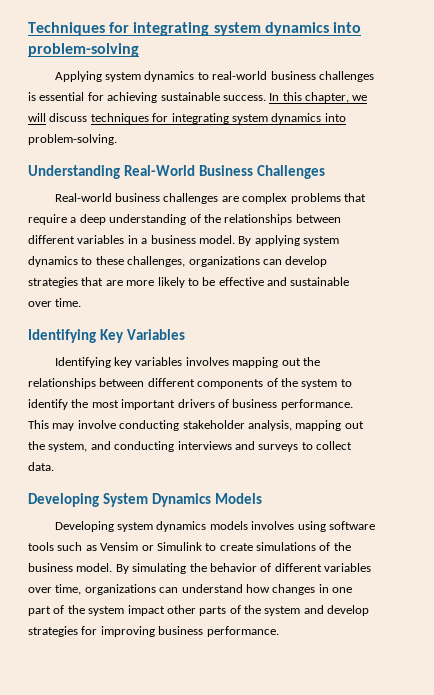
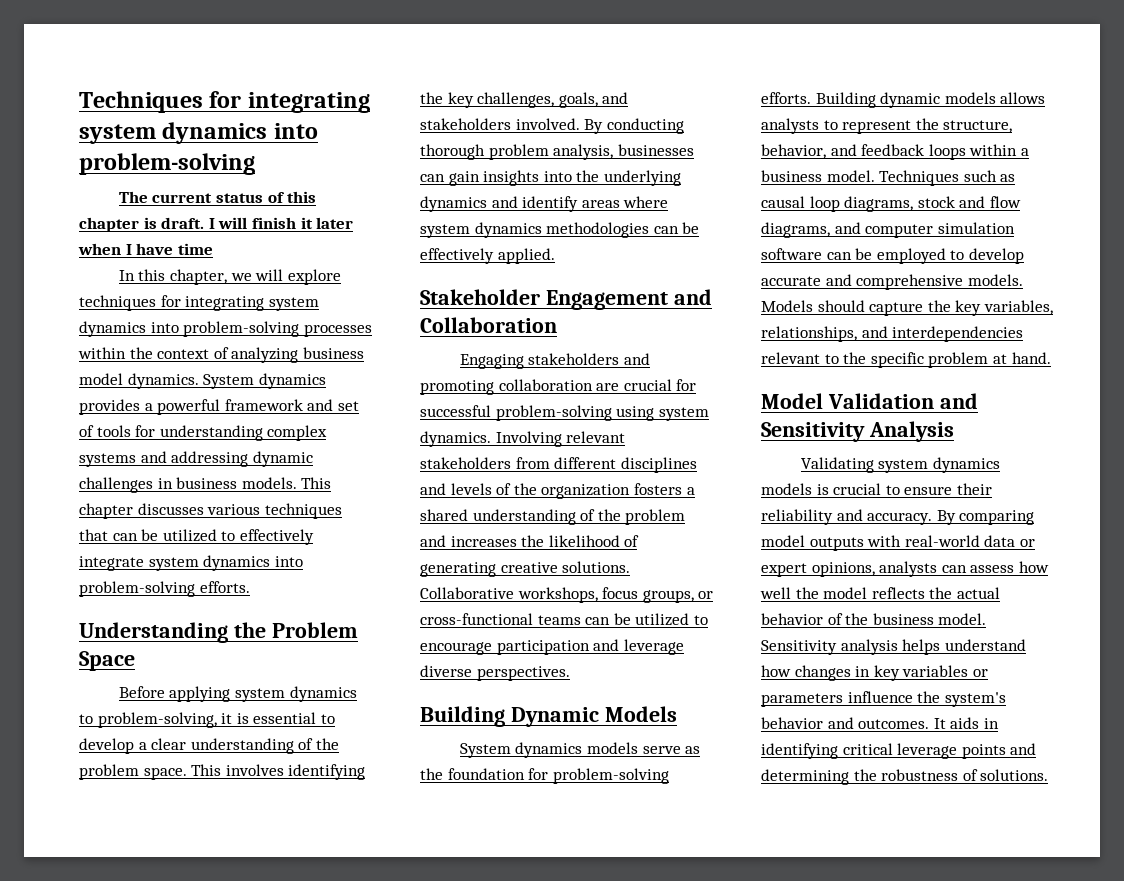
- Applying system dynamics to real-world business challenges is essential for achieving sustainable success. In this chapter, we will discuss techniques for integrating system dynamics into problem-solving.
- Understanding Real-World Business Challenges
- Real-world business challenges are complex problems that require a deep understanding of the relationships between different variables in a business model. By applying system dynamics to these challenges, organizations can develop strategies that are more likely to be effective and sustainable over time.
- Identifying Key Variables
- Identifying key variables involves mapping out the relationships between different components of the system to identify the most important drivers of business performance. This may involve conducting stakeholder analysis, mapping out the system, and conducting interviews and surveys to collect data.
- Developing System Dynamics Models
- Developing system dynamics models involves using software tools such as Vensim or Simulink to create simulations of the business model. By simulating the behavior of different variables over time, organizations can understand how changes in one part of the system impact other parts of the system and develop strategies for improving business performance.
+ The current status of this chapter is draft. I will finish it later when I have time
+ In this chapter, we will explore techniques for integrating system dynamics into problem-solving processes within the context of analyzing business model dynamics. System dynamics provides a powerful framework and set of tools for understanding complex systems and addressing dynamic challenges in business models. This chapter discusses various techniques that can be utilized to effectively integrate system dynamics into problem-solving efforts.
+ Understanding the Problem Space
+ Before applying system dynamics to problem-solving, it is essential to develop a clear understanding of the problem space. This involves identifying the key challenges, goals, and stakeholders involved. By conducting thorough problem analysis, businesses can gain insights into the underlying dynamics and identify areas where system dynamics methodologies can be effectively applied.
+ Stakeholder Engagement and Collaboration
+ Engaging stakeholders and promoting collaboration are crucial for successful problem-solving using system dynamics. Involving relevant stakeholders from different disciplines and levels of the organization fosters a shared understanding of the problem and increases the likelihood of generating creative solutions. Collaborative workshops, focus groups, or cross-functional teams can be utilized to encourage participation and leverage diverse perspectives.
+ Building Dynamic Models
+ System dynamics models serve as the foundation for problem-solving efforts. Building dynamic models allows analysts to represent the structure, behavior, and feedback loops within a business model. Techniques such as causal loop diagrams, stock and flow diagrams, and computer simulation software can be employed to develop accurate and comprehensive models. Models should capture the key variables, relationships, and interdependencies relevant to the specific problem at hand.
+ Model Validation and Sensitivity Analysis
+ Validating system dynamics models is crucial to ensure their reliability and accuracy. By comparing model outputs with real-world data or expert opinions, analysts can assess how well the model reflects the actual behavior of the business model. Sensitivity analysis helps understand how changes in key variables or parameters influence the system's behavior and outcomes. It aids in identifying critical leverage points and determining the robustness of solutions.

